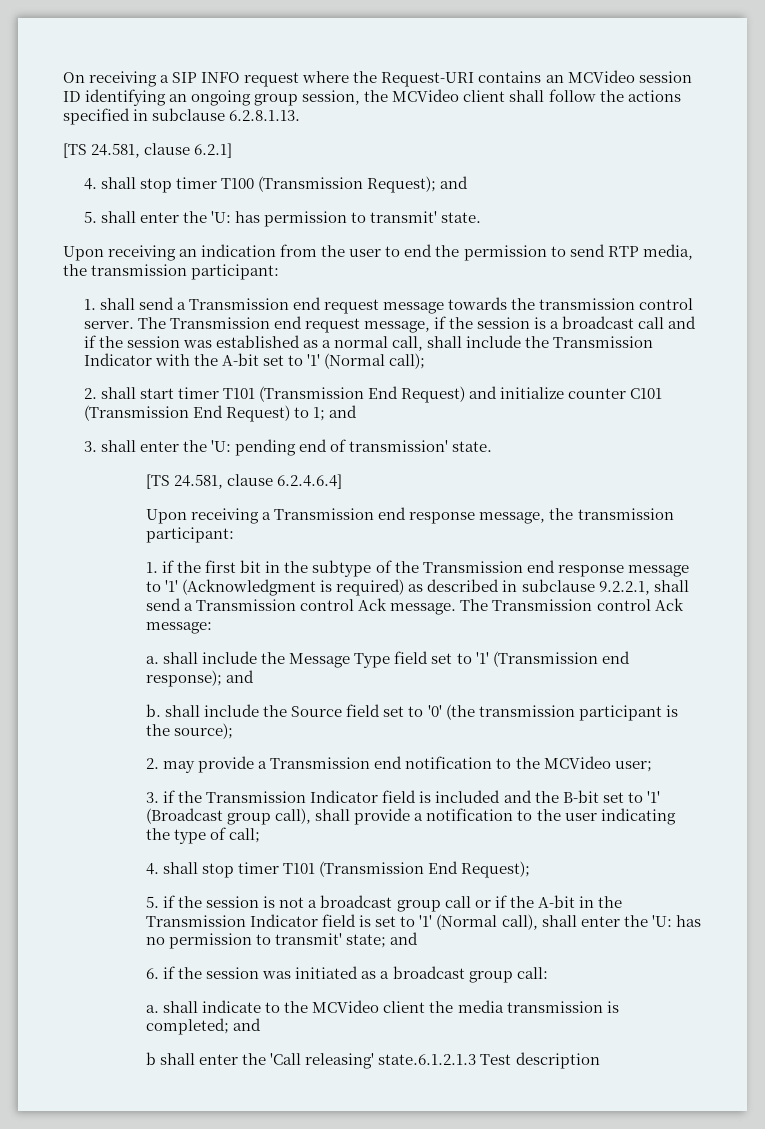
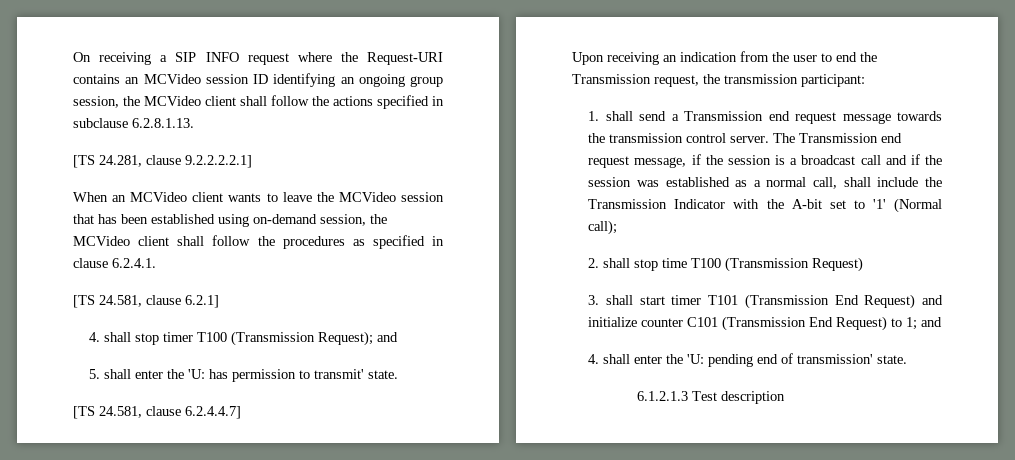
+ [TS 24.281, clause 9.2.2.2.2.1]
+ When an MCVideo client wants to leave the MCVideo session that has been established using on-demand session, the MCVideo client shall follow the procedures as specified in clause 6.2.4.1.
+ [TS 24.581, clause 6.2.4.4.7]
- Upon receiving an indication from the user to end the permission to send RTP media, the transmission participant:
+ Upon receiving an indication from the user to end the Transmission request, the transmission participant:
- 2. shall start timer T101 (Transmission End Request) and initialize counter C101 (Transmission End Request) to 1; and
+ 2. shall stop time T100 (Transmission Request)
+ 3. shall start timer T101 (Transmission End Request) and initialize counter C101 (Transmission End Request) to 1; and
- 3. shall enter the 'U: pending end of transmission' state.
+ 4. shall enter the 'U: pending end of transmission' state.
- [TS 24.581, clause 6.2.4.6.4]
- Upon receiving a Transmission end response message, the transmission participant:
- 1. if the first bit in the subtype of the Transmission end response message to '1' (Acknowledgment is required) as described in subclause 9.2.2.1, shall send a Transmission control Ack message. The Transmission control Ack message:
- a. shall include the Message Type field set to '1' (Transmission end response); and
- b. shall include the Source field set to '0' (the transmission participant is the source);
- 2. may provide a Transmission end notification to the MCVideo user;
- 3. if the Transmission Indicator field is included and the B-bit set to '1' (Broadcast group call), shall provide a notification to the user indicating the type of call;
- 4. shall stop timer T101 (Transmission End Request);
- 5. if the session is not a broadcast group call or if the A-bit in the Transmission Indicator field is set to '1' (Normal call), shall enter the 'U: has no permission to transmit' state; and
- 6. if the session was initiated as a broadcast group call:
- a. shall indicate to the MCVideo client the media transmission is completed; and
- b shall enter the 'Call releasing' state.6.1.2.1.3 Test description
+ 6.1.2.1.3 Test description

